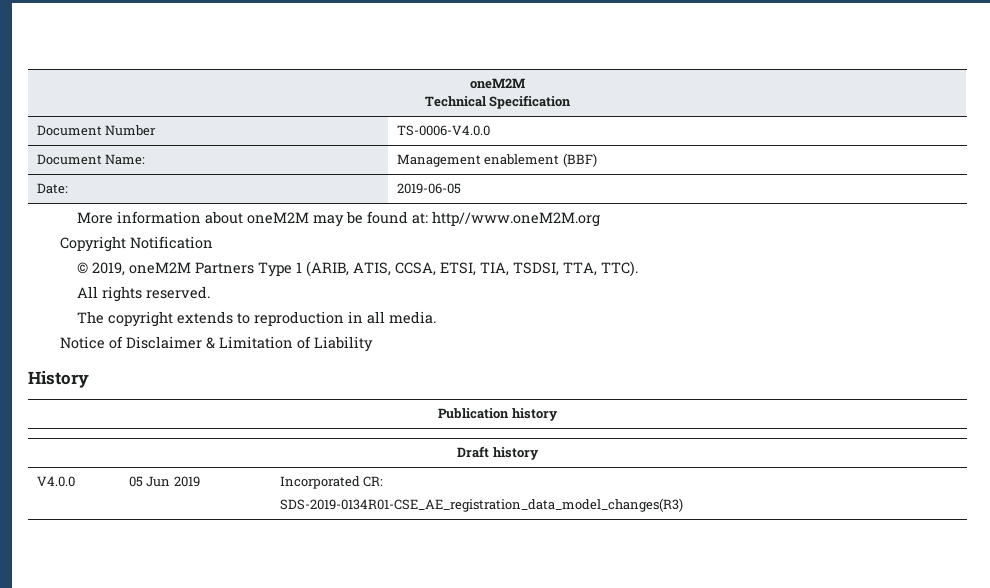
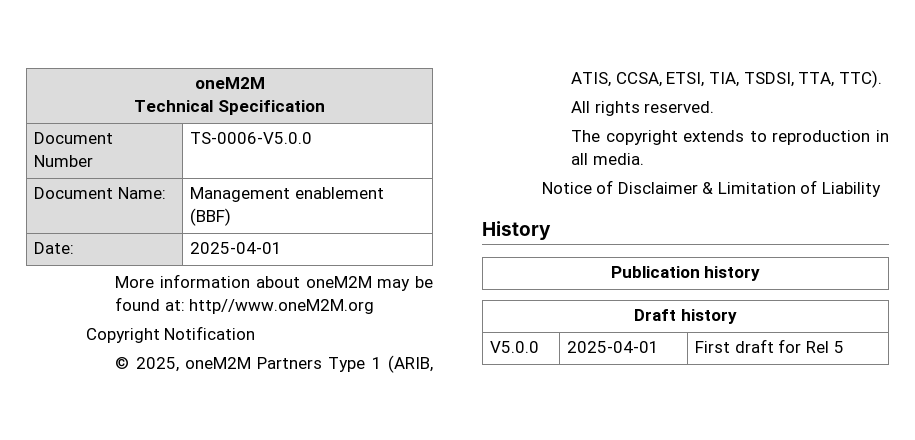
- Document Number | TS-0006-V4.0.0
+ Document Number | TS-0006-V5.0.0
- Date: | 2019-06-05
+ Date: | 2025-04-01
- © 2019, oneM2M Partners Type 1 (ARIB, ATIS, CCSA, ETSI, TIA, TSDSI, TTA, TTC).
+ © 2025, oneM2M Partners Type 1 (ARIB, ATIS, CCSA, ETSI, TIA, TSDSI, TTA, TTC).
- V4.0.0 | 05 Jun 2019 | Incorporated CR:
- SDS-2019-0134R01-CSE_AE_registration_data_model_changes(R3)
+ V5.0.0 | 2025-04-01 | First draft for Rel 5

